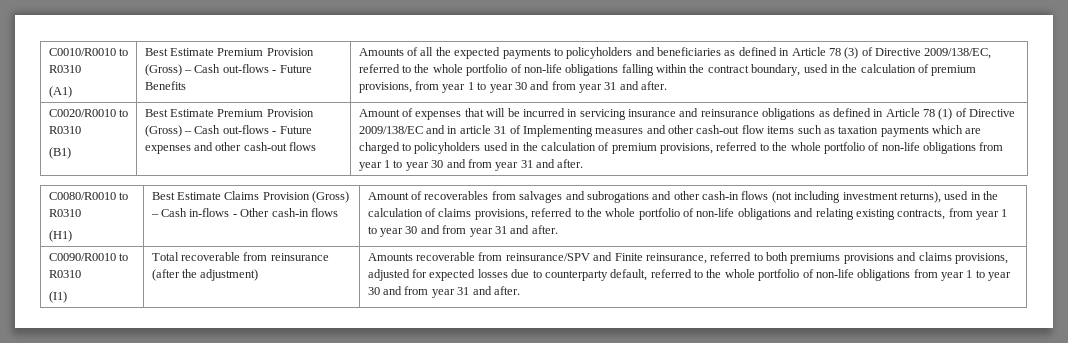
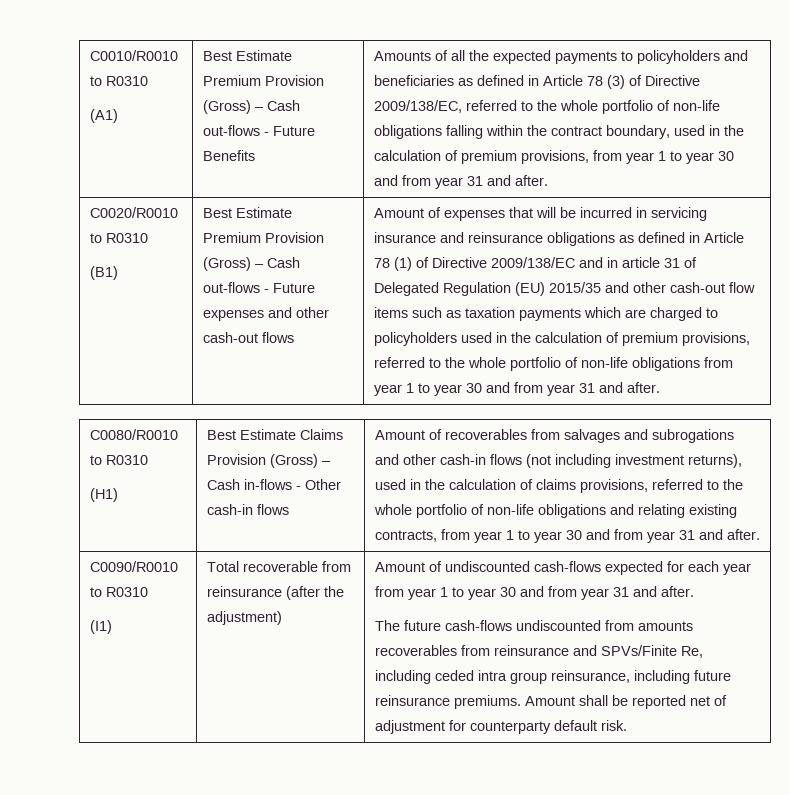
- Amount of expenses that will be incurred in servicing insurance and reinsurance obligations as defined in Article 78 (1) of Directive 2009/138/EC and in article 31 of Implementing measures and other cash-out flow items such as taxation payments which are charged to policyholders used in the calculation of premium provisions, referred to the whole portfolio of non-life obligations from year 1 to year 30 and from year 31 and after.
+ Amount of expenses that will be incurred in servicing insurance and reinsurance obligations as defined in Article 78 (1) of Directive 2009/138/EC and in article 31 of Delegated Regulation (EU) 2015/35 and other cash-out flow items such as taxation payments which are charged to policyholders used in the calculation of premium provisions, referred to the whole portfolio of non-life obligations from year 1 to year 30 and from year 31 and after.
- Amounts recoverable from reinsurance/SPV and Finite reinsurance, referred to both premiums provisions and claims provisions, adjusted for expected losses due to counterparty default, referred to the whole portfolio of non-life obligations from year 1 to year 30 and from year 31 and after.
+ Amount of undiscounted cash-flows expected for each year from year 1 to year 30 and from year 31 and after.
+ The future cash-flows undiscounted from amounts recoverables from reinsurance and SPVs/Finite Re, including ceded intra group reinsurance, including future reinsurance premiums. Amount shall be reported net of adjustment for counterparty default risk.

